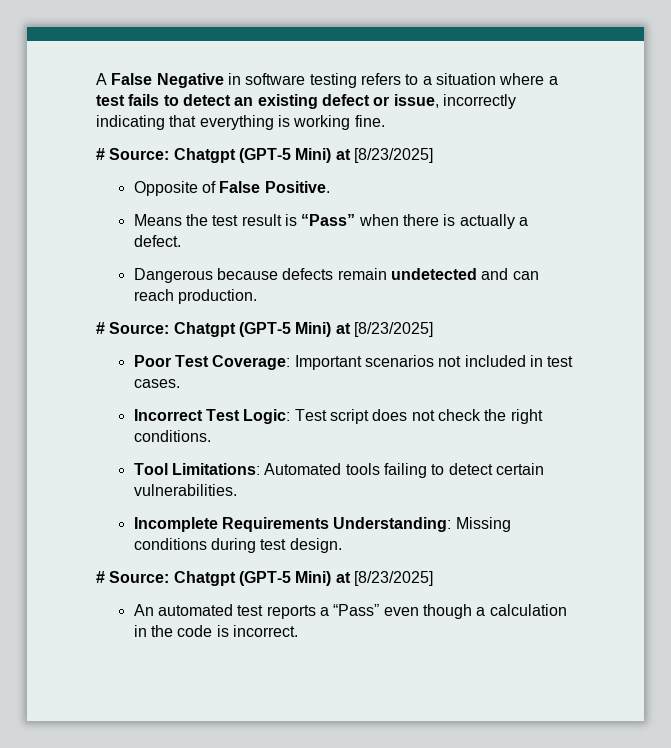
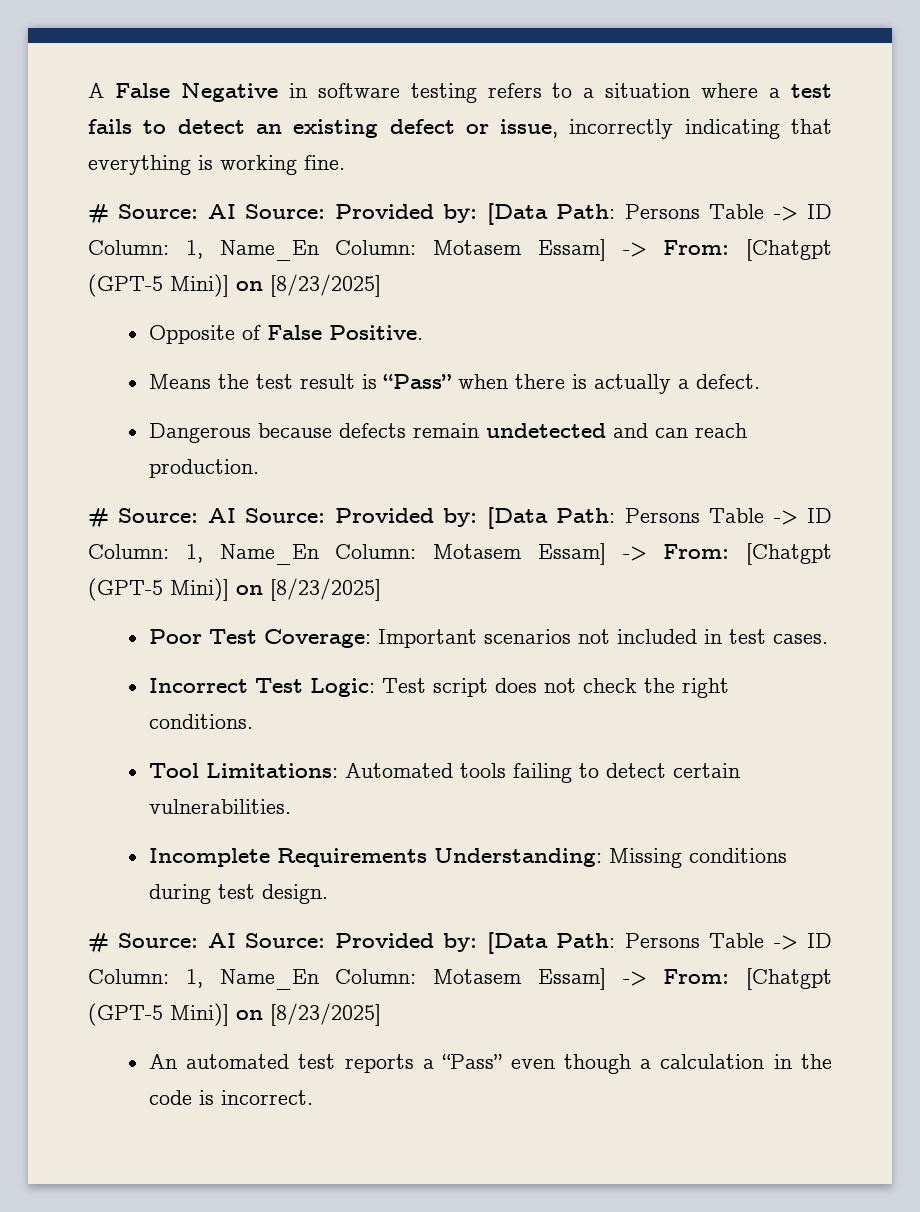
  A False Negative in software testing refers to a situation where a test fails to detect an existing defect or issue, incorrectly indicating that everything is working fine.
- # Source: Chatgpt (GPT‑5 Mini) at [8/23/2025]
+ # Source: AI Source: Provided by: [Data Path: Persons Table -> ID Column: 1, Name_En Column: Motasem Essam] -> From: [Chatgpt (GPT‑5 Mini)] on [8/23/2025]
  Dangerous because defects remain undetected and can reach production.
- # Source: Chatgpt (GPT‑5 Mini) at [8/23/2025]
+ # Source: AI Source: Provided by: [Data Path: Persons Table -> ID Column: 1, Name_En Column: Motasem Essam] -> From: [Chatgpt (GPT‑5 Mini)] on [8/23/2025]
  Incomplete Requirements Understanding: Missing conditions during test design.
- # Source: Chatgpt (GPT‑5 Mini) at [8/23/2025]
+ # Source: AI Source: Provided by: [Data Path: Persons Table -> ID Column: 1, Name_En Column: Motasem Essam] -> From: [Chatgpt (GPT‑5 Mini)] on [8/23/2025]

